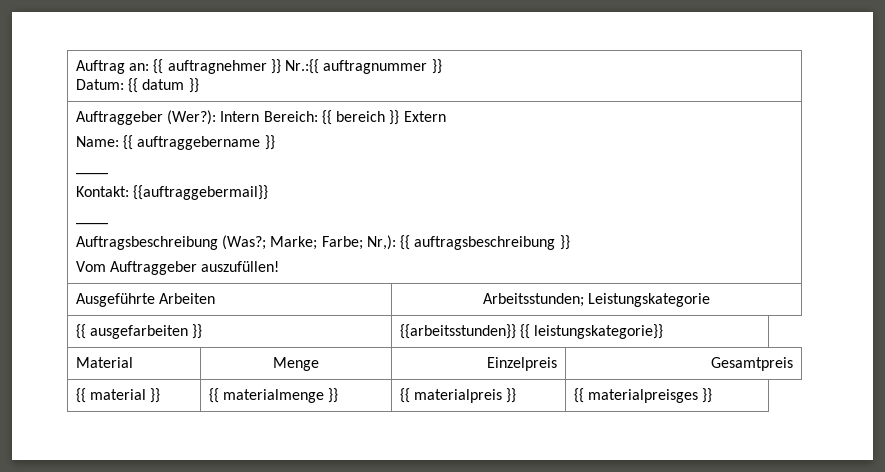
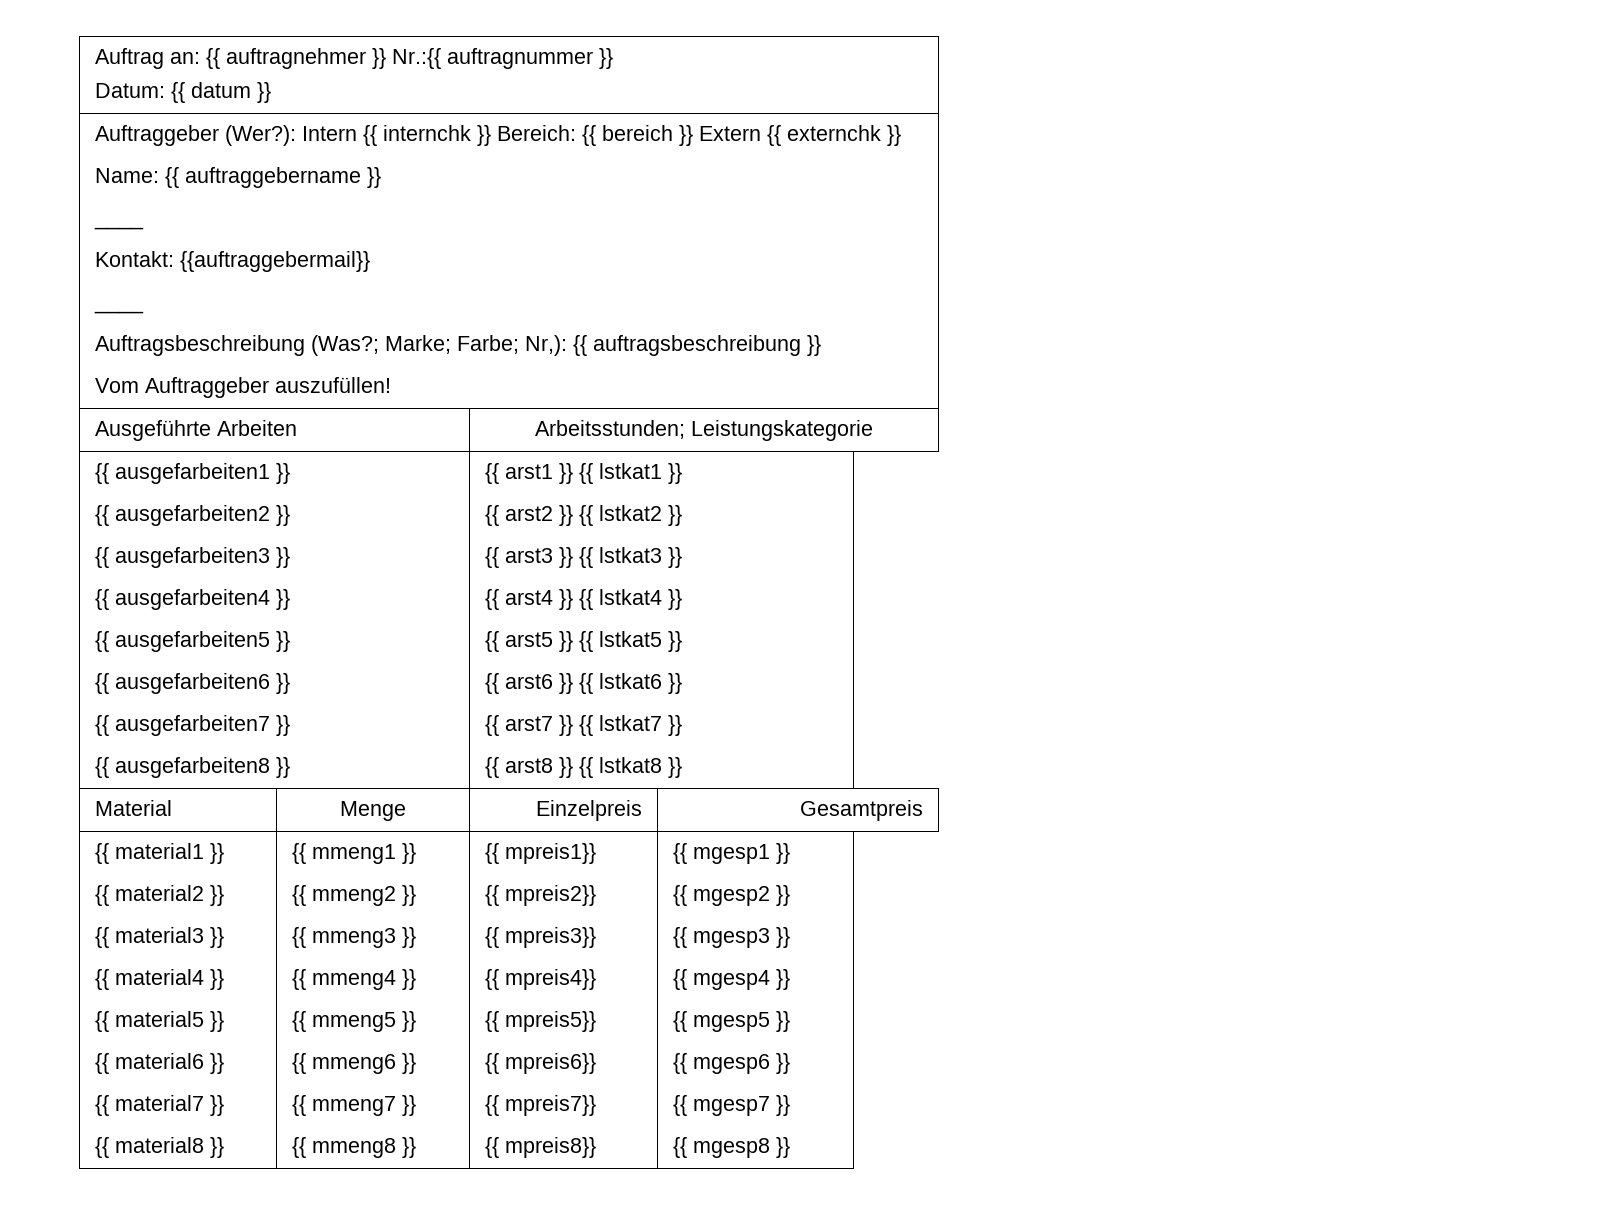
- Auftraggeber (Wer?): Intern Bereich: {{ bereich }} Extern
+ Auftraggeber (Wer?): Intern {{ internchk }} Bereich: {{ bereich }} Extern {{ externchk }}
- {{ ausgefarbeiten }} | {{arbeitsstunden}} {{ leistungskategorie}}
+ {{ ausgefarbeiten1 }}
+ {{ ausgefarbeiten2 }}
+ {{ ausgefarbeiten3 }}
+ {{ ausgefarbeiten4 }}
+ {{ ausgefarbeiten5 }}
+ {{ ausgefarbeiten6 }}
+ {{ ausgefarbeiten7 }}
+ {{ ausgefarbeiten8 }} | {{ arst1 }} {{ lstkat1 }}
+ {{ arst2 }} {{ lstkat2 }}
+ {{ arst3 }} {{ lstkat3 }}
+ {{ arst4 }} {{ lstkat4 }}
+ {{ arst5 }} {{ lstkat5 }}
+ {{ arst6 }} {{ lstkat6 }}
+ {{ arst7 }} {{ lstkat7 }}
+ {{ arst8 }} {{ lstkat8 }}
- {{ material }} | {{ materialmenge }} | {{ materialpreis }} | {{ materialpreisges }}
+ {{ material1 }}
+ {{ material2 }}
+ {{ material3 }}
+ {{ material4 }}
+ {{ material5 }}
+ {{ material6 }}
+ {{ material7 }}
+ {{ material8 }} | {{ mmeng1 }}
+ {{ mmeng2 }}
+ {{ mmeng3 }}
+ {{ mmeng4 }}
+ {{ mmeng5 }}
+ {{ mmeng6 }}
+ {{ mmeng7 }}
+ {{ mmeng8 }} | {{ mpreis1}}
+ {{ mpreis2}}
+ {{ mpreis3}}
+ {{ mpreis4}}
+ {{ mpreis5}}
+ {{ mpreis6}}
+ {{ mpreis7}}
+ {{ mpreis8}} | {{ mgesp1 }}
+ {{ mgesp2 }}
+ {{ mgesp3 }}
+ {{ mgesp4 }}
+ {{ mgesp5 }}
+ {{ mgesp6 }}
+ {{ mgesp7 }}
+ {{ mgesp8 }}

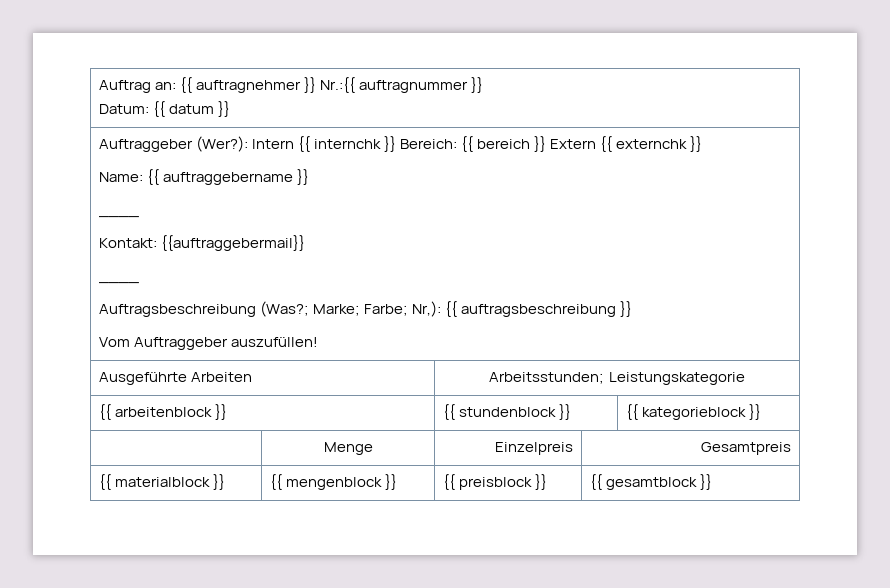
- {{ ausgefarbeiten1 }}
- {{ ausgefarbeiten2 }}
- {{ ausgefarbeiten3 }}
- {{ ausgefarbeiten4 }}
- {{ ausgefarbeiten5 }}
- {{ ausgefarbeiten6 }}
- {{ ausgefarbeiten7 }}
- {{ ausgefarbeiten8 }} | {{ arst1 }} {{ lstkat1 }}
- {{ arst2 }} {{ lstkat2 }}
- {{ arst3 }} {{ lstkat3 }}
- {{ arst4 }} {{ lstkat4 }}
- {{ arst5 }} {{ lstkat5 }}
- {{ arst6 }} {{ lstkat6 }}
- {{ arst7 }} {{ lstkat7 }}
- {{ arst8 }} {{ lstkat8 }}
- Material | Menge | Einzelpreis | Gesamtpreis
+ {{ arbeitenblock }} | {{ stundenblock }} | {{ kategorieblock }}
+ | Menge | Einzelpreis | Gesamtpreis
- {{ material1 }}
- {{ material2 }}
- {{ material3 }}
- {{ material4 }}
- {{ material5 }}
- {{ material6 }}
- {{ material7 }}
- {{ material8 }} | {{ mmeng1 }}
- {{ mmeng2 }}
- {{ mmeng3 }}
- {{ mmeng4 }}
- {{ mmeng5 }}
- {{ mmeng6 }}
- {{ mmeng7 }}
- {{ mmeng8 }} | {{ mpreis1}}
- {{ mpreis2}}
- {{ mpreis3}}
- {{ mpreis4}}
- {{ mpreis5}}
- {{ mpreis6}}
- {{ mpreis7}}
- {{ mpreis8}} | {{ mgesp1 }}
- {{ mgesp2 }}
- {{ mgesp3 }}
- {{ mgesp4 }}
- {{ mgesp5 }}
- {{ mgesp6 }}
- {{ mgesp7 }}
- {{ mgesp8 }}
+ {{ materialblock }} | {{ mengenblock }} | {{ preisblock }} | {{ gesamtblock }}

